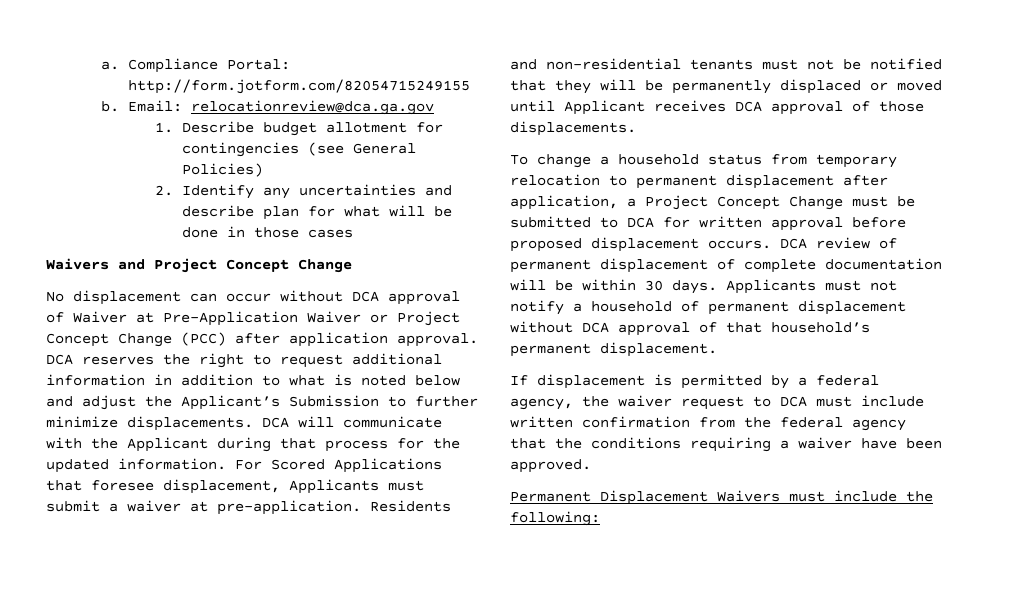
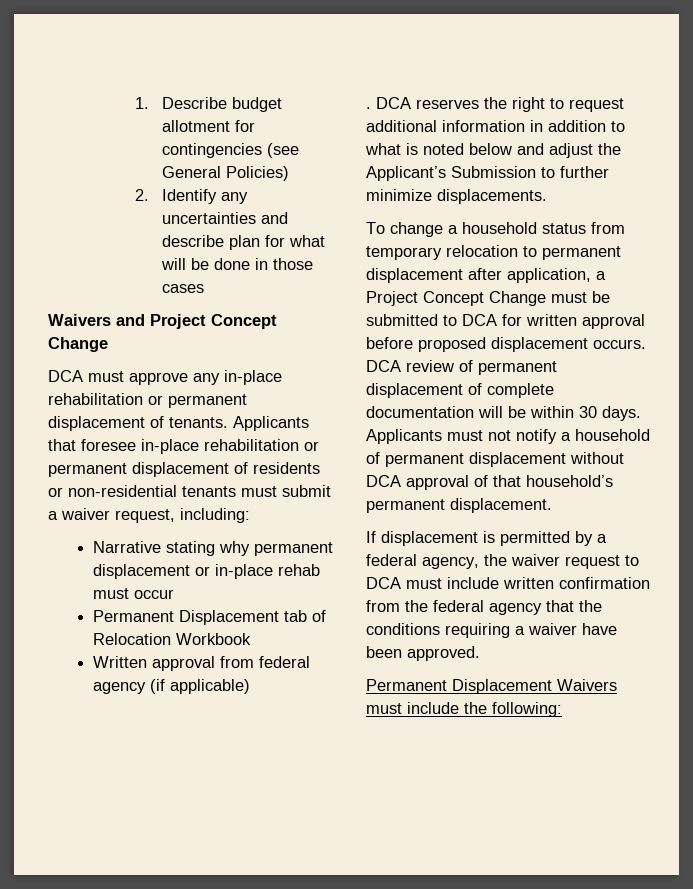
- a. Compliance Portal: http://form.jotform.com/82054715249155
- b. Email: relocationreview@dca.ga.gov
- No displacement can occur without DCA approval of Waiver at Pre-Application Waiver or Project Concept Change (PCC) after application approval.
+ DCA must approve any in-place rehabilitation or permanent displacement of tenants. Applicants that foresee in-place rehabilitation or permanent displacement of residents or non-residential tenants must submit a waiver request, including:
+ Narrative stating why permanent displacement or in-place rehab must occur
+ Permanent Displacement tab of Relocation Workbook
+ Written approval from federal agency (if applicable)
+ .
- DCA will communicate with the Applicant during that process for the updated information. For Scored Applications that foresee displacement, Applicants must submit a waiver at pre-application. Residents and non-residential tenants must not be notified that they will be permanently displaced or moved until Applicant receives DCA approval of those displacements.

